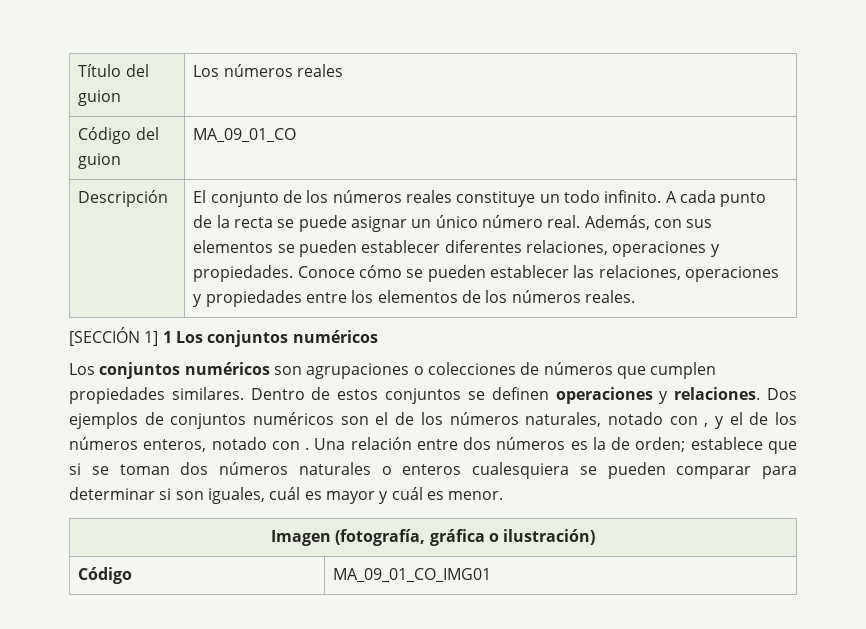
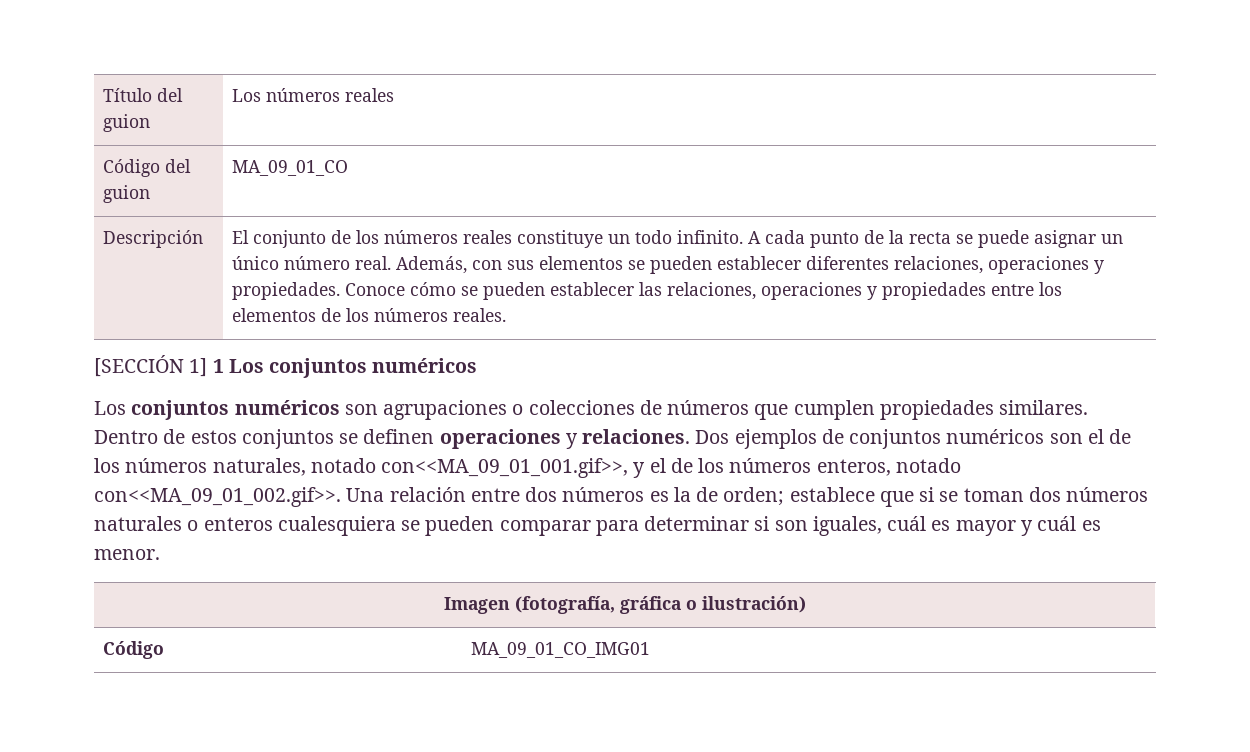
- Dos ejemplos de conjuntos numéricos son el de los números naturales, notado con , y el de los números enteros, notado con . Una relación entre dos números es la de orden; establece que si se toman dos números naturales o enteros cualesquiera se pueden comparar para determinar si son iguales, cuál es mayor y cuál es menor.
+ Dos ejemplos de conjuntos numéricos son el de los números naturales, notado con<<MA_09_01_001.gif>>, y el de los números enteros, notado con<<MA_09_01_002.gif>>. Una relación entre dos números es la de orden; establece que si se toman dos números naturales o enteros cualesquiera se pueden comparar para determinar si son iguales, cuál es mayor y cuál es menor.

